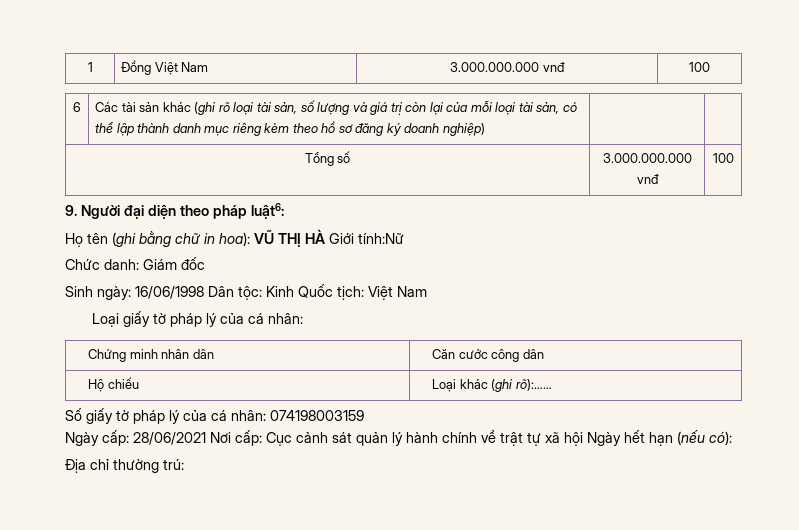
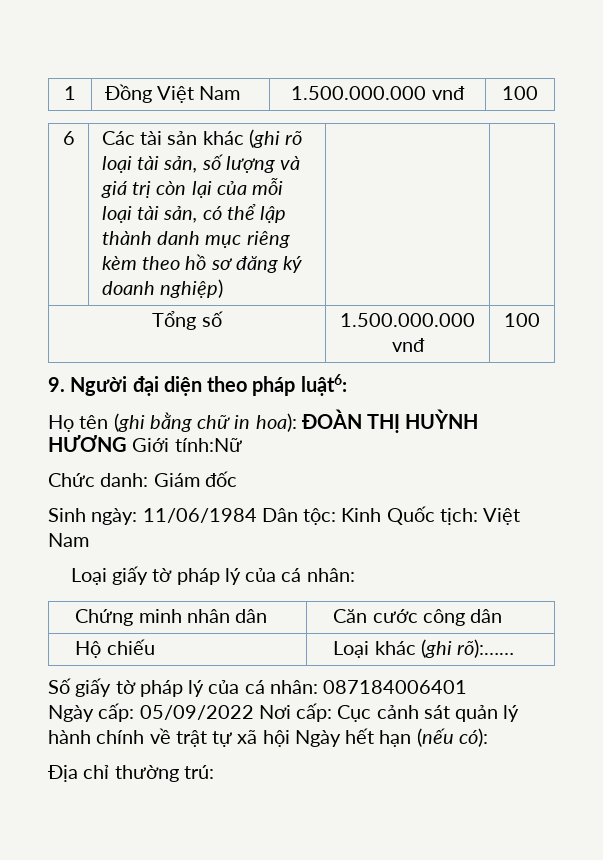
- 1 | Đồng Việt Nam | 3.000.000.000 vnđ | 100
+ 1 | Đồng Việt Nam | 1.500.000.000 vnđ | 100
- Tổng số | 3.000.000.000 vnđ | 100
+ Tổng số | 1.500.000.000 vnđ | 100
- Họ tên (ghi bằng chữ in hoa): VŨ THỊ HÀ Giới tính:Nữ
+ Họ tên (ghi bằng chữ in hoa): ĐOÀN THỊ HUỲNH HƯƠNG Giới tính:Nữ
- Sinh ngày: 16/06/1998 Dân tộc: Kinh Quốc tịch: Việt Nam
+ Sinh ngày: 11/06/1984 Dân tộc: Kinh Quốc tịch: Việt Nam
- Số giấy tờ pháp lý của cá nhân: 074198003159
+ Số giấy tờ pháp lý của cá nhân: 087184006401
- Ngày cấp: 28/06/2021 Nơi cấp: Cục cảnh sát quản lý hành chính về trật tự xã hội Ngày hết hạn (nếu có):
+ Ngày cấp: 05/09/2022 Nơi cấp: Cục cảnh sát quản lý hành chính về trật tự xã hội Ngày hết hạn (nếu có):

